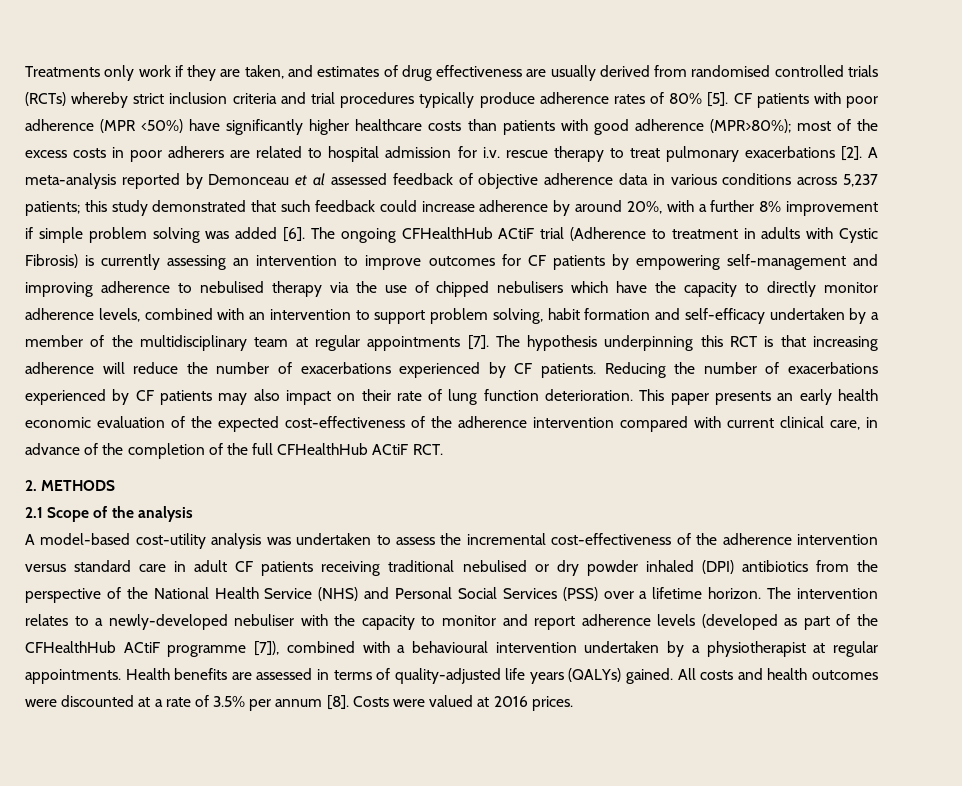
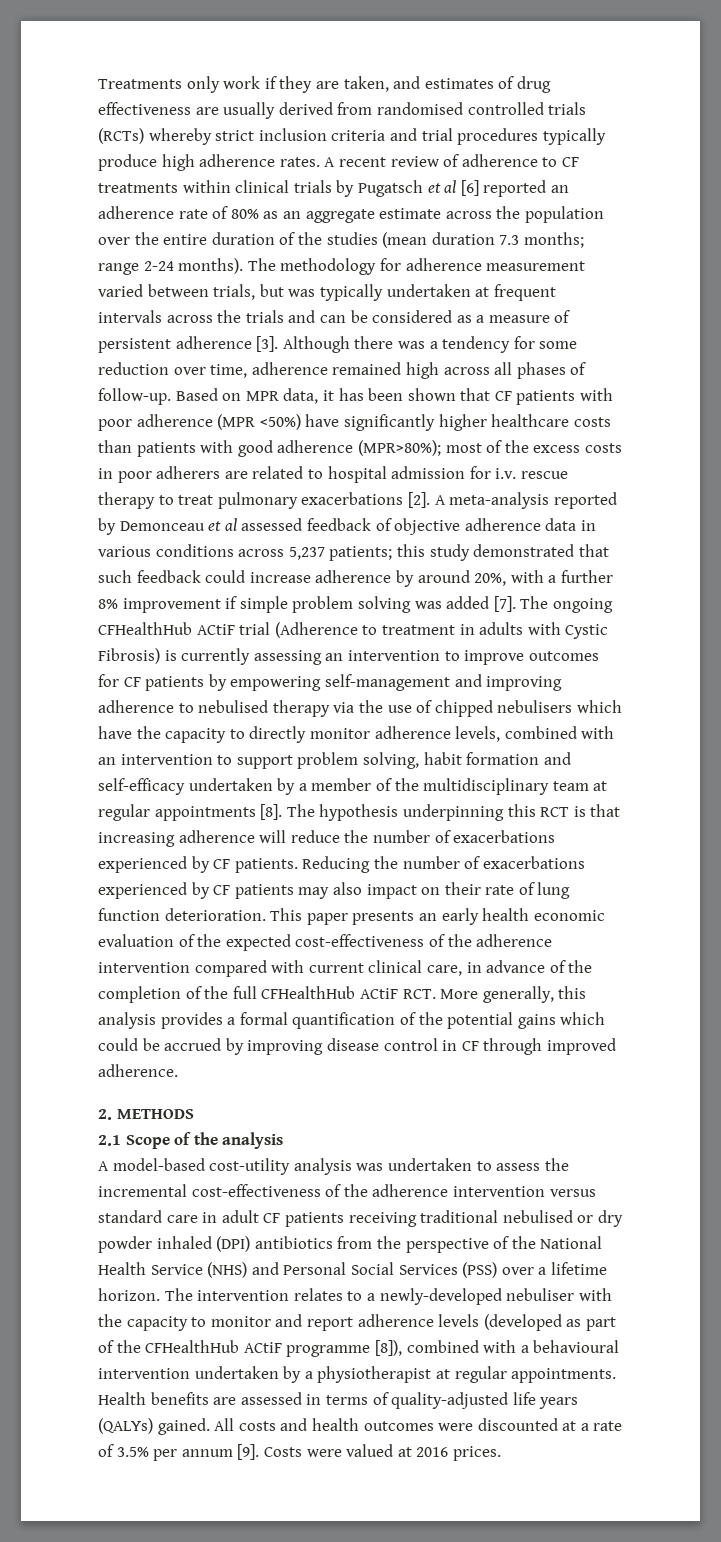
- Treatments only work if they are taken, and estimates of drug effectiveness are usually derived from randomised controlled trials (RCTs) whereby strict inclusion criteria and trial procedures typically produce adherence rates of 80% [5]. CF patients with poor adherence (MPR <50%) have significantly higher healthcare costs than patients with good adherence (MPR>80%);
+ Treatments only work if they are taken, and estimates of drug effectiveness are usually derived from randomised controlled trials (RCTs) whereby strict inclusion criteria and trial procedures typically produce high adherence rates. A recent review of adherence to CF treatments within clinical trials by Pugatsch et al [6] reported an adherence rate of 80% as an aggregate estimate across the population over the entire duration of the studies (mean duration 7.3 months; range 2-24 months). The methodology for adherence measurement varied between trials, but was typically undertaken at frequent intervals across the trials and can be considered as a measure of persistent adherence [3]. Although there was a tendency for some reduction over time, adherence remained high across all phases of follow-up. Based on MPR data, it has been shown that CF patients with poor adherence (MPR <50%) have significantly higher healthcare costs than patients with good adherence (MPR>80%);
- A meta-analysis reported by Demonceau et al assessed feedback of objective adherence data in various conditions across 5,237 patients; this study demonstrated that such feedback could increase adherence by around 20%, with a further 8% improvement if simple problem solving was added [6].
+ A meta-analysis reported by Demonceau et al assessed feedback of objective adherence data in various conditions across 5,237 patients; this study demonstrated that such feedback could increase adherence by around 20%, with a further 8% improvement if simple problem solving was added [7].
- The ongoing CFHealthHub ACtiF trial (Adherence to treatment in adults with Cystic Fibrosis) is currently assessing an intervention to improve outcomes for CF patients by empowering self-management and improving adherence to nebulised therapy via the use of chipped nebulisers which have the capacity to directly monitor adherence levels, combined with an intervention to support problem solving, habit formation and self-efficacy undertaken by a member of the multidisciplinary team at regular appointments [7].
+ The ongoing CFHealthHub ACtiF trial (Adherence to treatment in adults with Cystic Fibrosis) is currently assessing an intervention to improve outcomes for CF patients by empowering self-management and improving adherence to nebulised therapy via the use of chipped nebulisers which have the capacity to directly monitor adherence levels, combined with an intervention to support problem solving, habit formation and self-efficacy undertaken by a member of the multidisciplinary team at regular appointments [8].
- This paper presents an early health economic evaluation of the expected cost-effectiveness of the adherence intervention compared with current clinical care, in advance of the completion of the full CFHealthHub ACtiF RCT.
+ This paper presents an early health economic evaluation of the expected cost-effectiveness of the adherence intervention compared with current clinical care, in advance of the completion of the full CFHealthHub ACtiF RCT. More generally, this analysis provides a formal quantification of the potential gains which could be accrued by improving disease control in CF through improved adherence.
- The intervention relates to a newly-developed nebuliser with the capacity to monitor and report adherence levels (developed as part of the CFHealthHub ACtiF programme [7]), combined with a behavioural intervention undertaken by a physiotherapist at regular appointments.
+ The intervention relates to a newly-developed nebuliser with the capacity to monitor and report adherence levels (developed as part of the CFHealthHub ACtiF programme [8]), combined with a behavioural intervention undertaken by a physiotherapist at regular appointments.
- All costs and health outcomes were discounted at a rate of 3.5% per annum [8].
+ All costs and health outcomes were discounted at a rate of 3.5% per annum [9].

